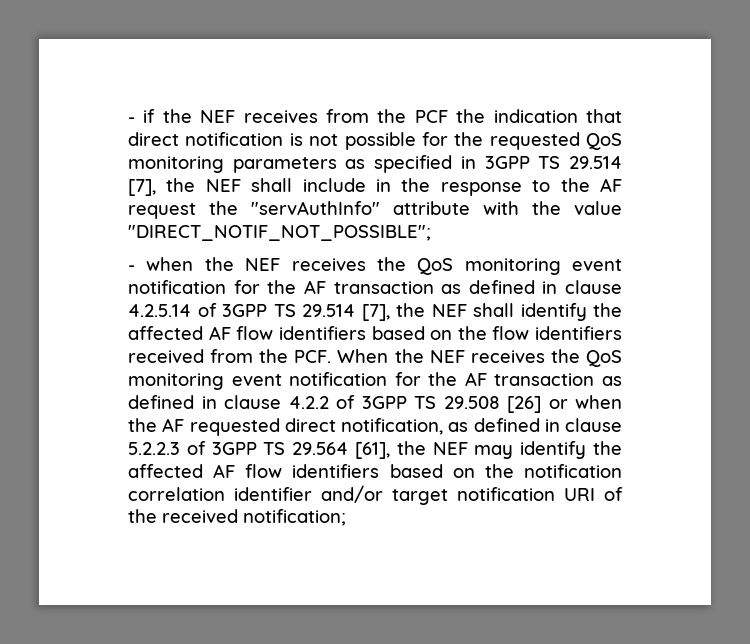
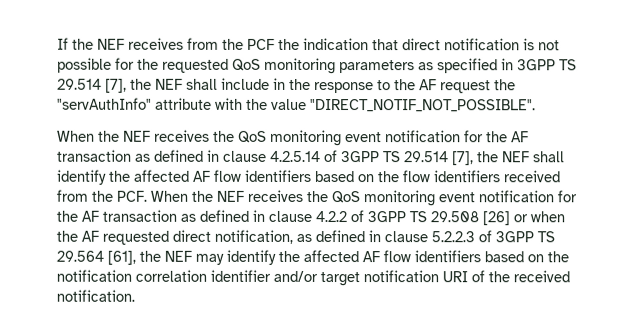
- - if the NEF receives from the PCF the indication that direct notification is not possible for the requested QoS monitoring parameters as specified in 3GPP TS 29.514 [7], the NEF shall include in the response to the AF request the "servAuthInfo" attribute with the value "DIRECT_NOTIF_NOT_POSSIBLE";
- - when the NEF receives the QoS monitoring event notification for the AF transaction as defined in clause 4.2.5.14 of 3GPP TS 29.514 [7], the NEF shall identify the affected AF flow identifiers based on the flow identifiers received from the PCF. When the NEF receives the QoS monitoring event notification for the AF transaction as defined in clause 4.2.2 of 3GPP TS 29.508 [26] or when the AF requested direct notification, as defined in clause 5.2.2.3 of 3GPP TS 29.564 [61], the NEF may identify the affected AF flow identifiers based on the notification correlation identifier and/or target notification URI of the received notification;
+ If the NEF receives from the PCF the indication that direct notification is not possible for the requested QoS monitoring parameters as specified in 3GPP TS 29.514 [7], the NEF shall include in the response to the AF request the "servAuthInfo" attribute with the value "DIRECT_NOTIF_NOT_POSSIBLE".
+ When the NEF receives the QoS monitoring event notification for the AF transaction as defined in clause 4.2.5.14 of 3GPP TS 29.514 [7], the NEF shall identify the affected AF flow identifiers based on the flow identifiers received from the PCF. When the NEF receives the QoS monitoring event notification for the AF transaction as defined in clause 4.2.2 of 3GPP TS 29.508 [26] or when the AF requested direct notification, as defined in clause 5.2.2.3 of 3GPP TS 29.564 [61], the NEF may identify the affected AF flow identifiers based on the notification correlation identifier and/or target notification URI of the received notification.

